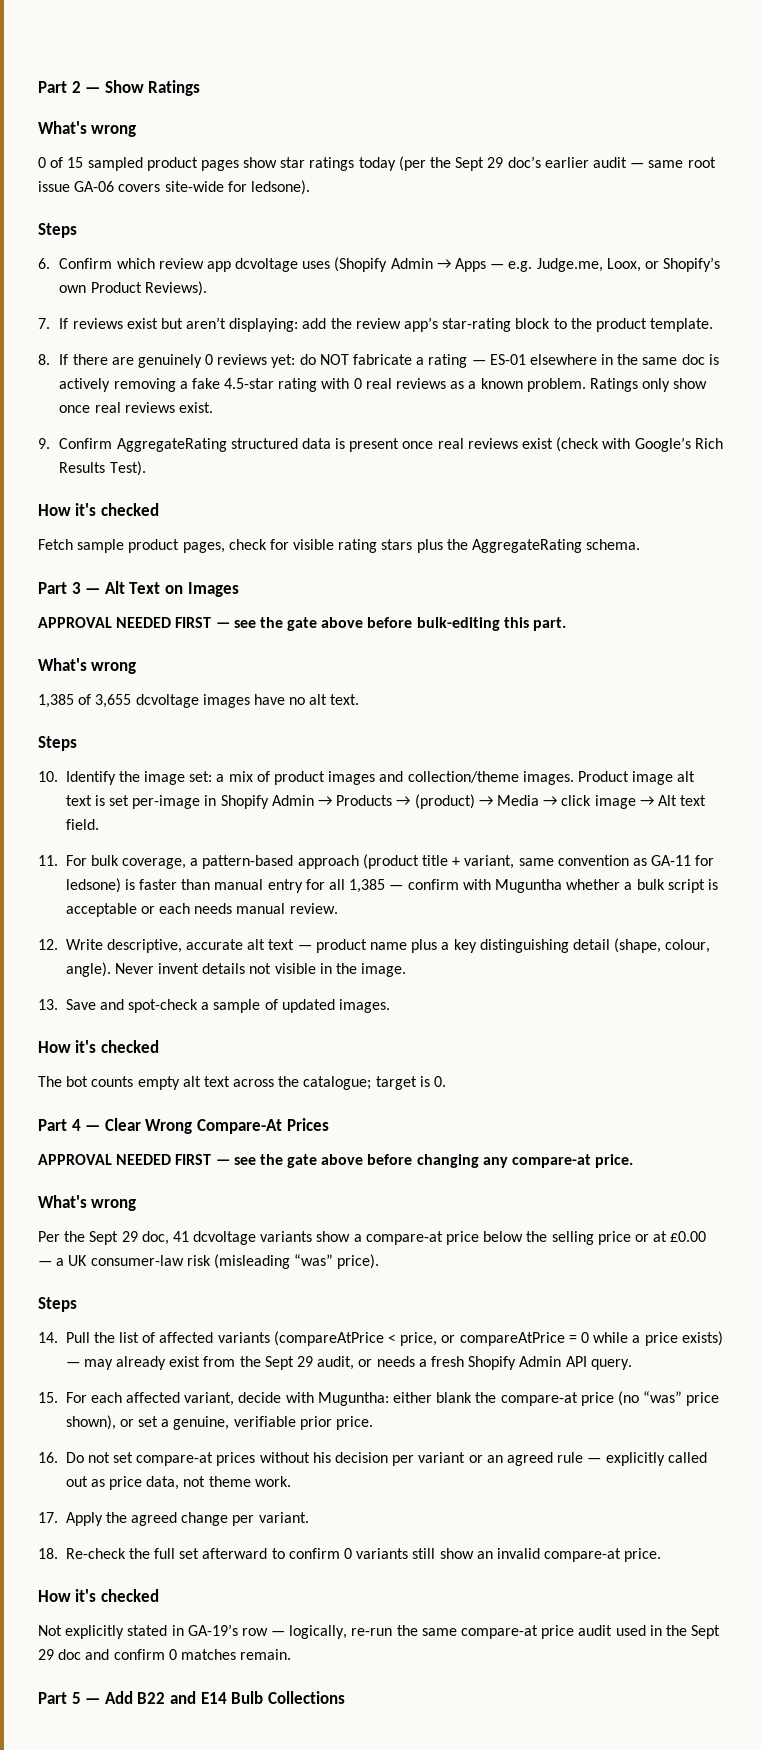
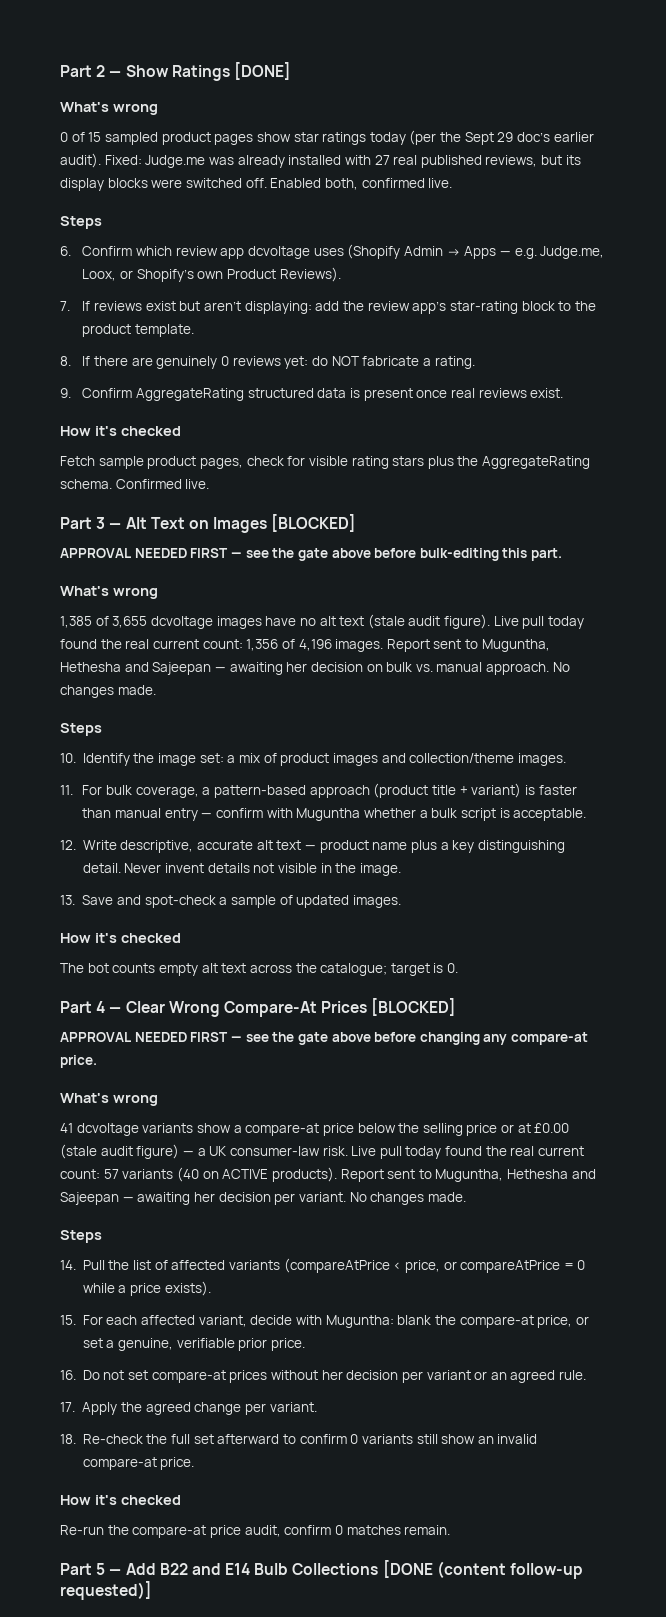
- Part 2 — Show Ratings
+ Part 2 — Show Ratings [DONE]
- 0 of 15 sampled product pages show star ratings today (per the Sept 29 doc’s earlier audit — same root issue GA-06 covers site-wide for ledsone).
+ 0 of 15 sampled product pages show star ratings today (per the Sept 29 doc’s earlier audit). Fixed: Judge.me was already installed with 27 real published reviews, but its display blocks were switched off. Enabled both, confirmed live.
- 8. If there are genuinely 0 reviews yet: do NOT fabricate a rating — ES-01 elsewhere in the same doc is actively removing a fake 4.5-star rating with 0 real reviews as a known problem. Ratings only show once real reviews exist.
+ 8. If there are genuinely 0 reviews yet: do NOT fabricate a rating.
- 9. Confirm AggregateRating structured data is present once real reviews exist (check with Google’s Rich Results Test).
+ 9. Confirm AggregateRating structured data is present once real reviews exist.
+ Confirmed live.
- Part 3 — Alt Text on Images
+ Part 3 — Alt Text on Images [BLOCKED]
- 1,385 of 3,655 dcvoltage images have no alt text.
+ 1,385 of 3,655 dcvoltage images have no alt text (stale audit figure). Live pull today found the real current count: 1,356 of 4,196 images. Report sent to Muguntha, Hethesha and Sajeepan — awaiting her decision on bulk vs. manual approach. No changes made.
- Product image alt text is set per-image in Shopify Admin → Products → (product) → Media → click image → Alt text field.
- 11. For bulk coverage, a pattern-based approach (product title + variant, same convention as GA-11 for ledsone) is faster than manual entry for all 1,385 — confirm with Muguntha whether a bulk script is acceptable or each needs manual review.
+ 11. For bulk coverage, a pattern-based approach (product title + variant) is faster than manual entry — confirm with Muguntha whether a bulk script is acceptable.
- 12. Write descriptive, accurate alt text — product name plus a key distinguishing detail (shape, colour, angle).
+ 12. Write descriptive, accurate alt text — product name plus a key distinguishing detail.
- Part 4 — Clear Wrong Compare-At Prices
+ Part 4 — Clear Wrong Compare-At Prices [BLOCKED]
- Per the Sept 29 doc, 41 dcvoltage variants show a compare-at price below the selling price or at £0.00 — a UK consumer-law risk (misleading “was” price).
+ 41 dcvoltage variants show a compare-at price below the selling price or at £0.00 (stale audit figure) — a UK consumer-law risk. Live pull today found the real current count: 57 variants (40 on ACTIVE products). Report sent to Muguntha, Hethesha and Sajeepan — awaiting her decision per variant. No changes made.
- 14. Pull the list of affected variants (compareAtPrice < price, or compareAtPrice = 0 while a price exists) — may already exist from the Sept 29 audit, or needs a fresh Shopify Admin API query.
+ 14. Pull the list of affected variants (compareAtPrice < price, or compareAtPrice = 0 while a price exists).
- 15. For each affected variant, decide with Muguntha: either blank the compare-at price (no “was” price shown), or set a genuine, verifiable prior price.
+ 15. For each affected variant, decide with Muguntha: blank the compare-at price, or set a genuine, verifiable prior price.
- 16. Do not set compare-at prices without his decision per variant or an agreed rule — explicitly called out as price data, not theme work.
+ 16. Do not set compare-at prices without her decision per variant or an agreed rule.
- Not explicitly stated in GA-19’s row — logically, re-run the same compare-at price audit used in the Sept 29 doc and confirm 0 matches remain.
+ Re-run the compare-at price audit, confirm 0 matches remain.
- Part 5 — Add B22 and E14 Bulb Collections
+ Part 5 — Add B22 and E14 Bulb Collections [DONE (content follow-up requested)]

